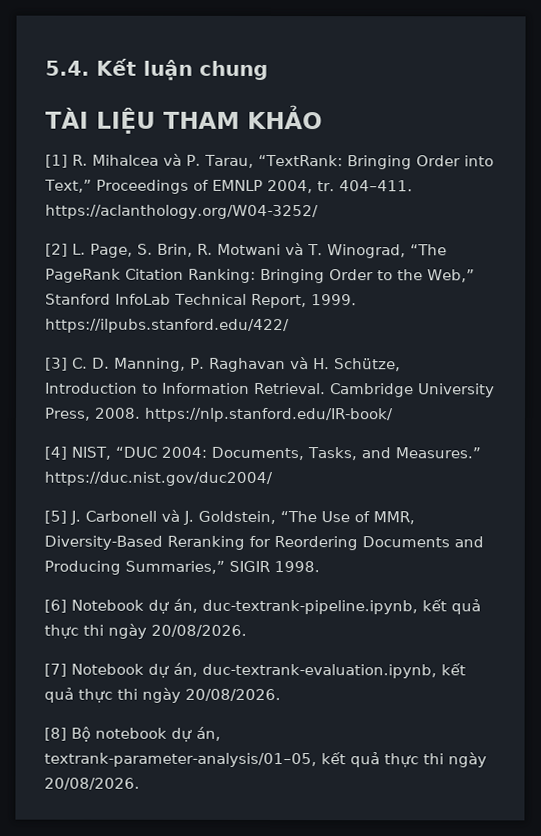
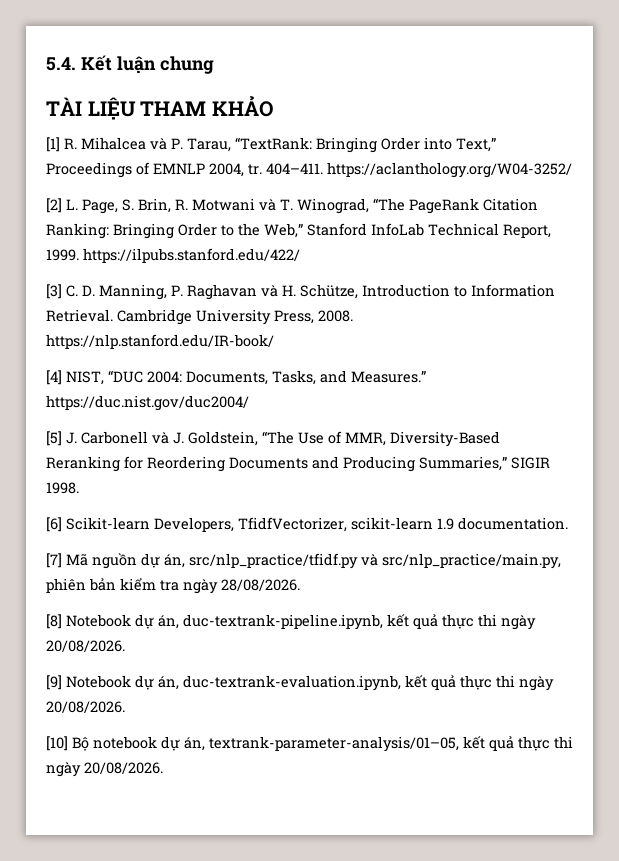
- [6] Notebook dự án, duc-textrank-pipeline.ipynb, kết quả thực thi ngày 20/08/2026.
+ [6] Scikit-learn Developers, TfidfVectorizer, scikit-learn 1.9 documentation.
+ [7] Mã nguồn dự án, src/nlp_practice/tfidf.py và src/nlp_practice/main.py, phiên bản kiểm tra ngày 28/08/2026.
+ [8] Notebook dự án, duc-textrank-pipeline.ipynb, kết quả thực thi ngày 20/08/2026.
- [7] Notebook dự án, duc-textrank-evaluation.ipynb, kết quả thực thi ngày 20/08/2026.
+ [9] Notebook dự án, duc-textrank-evaluation.ipynb, kết quả thực thi ngày 20/08/2026.
- [8] Bộ notebook dự án, textrank-parameter-analysis/01–05, kết quả thực thi ngày 20/08/2026.
+ [10] Bộ notebook dự án, textrank-parameter-analysis/01–05, kết quả thực thi ngày 20/08/2026.

